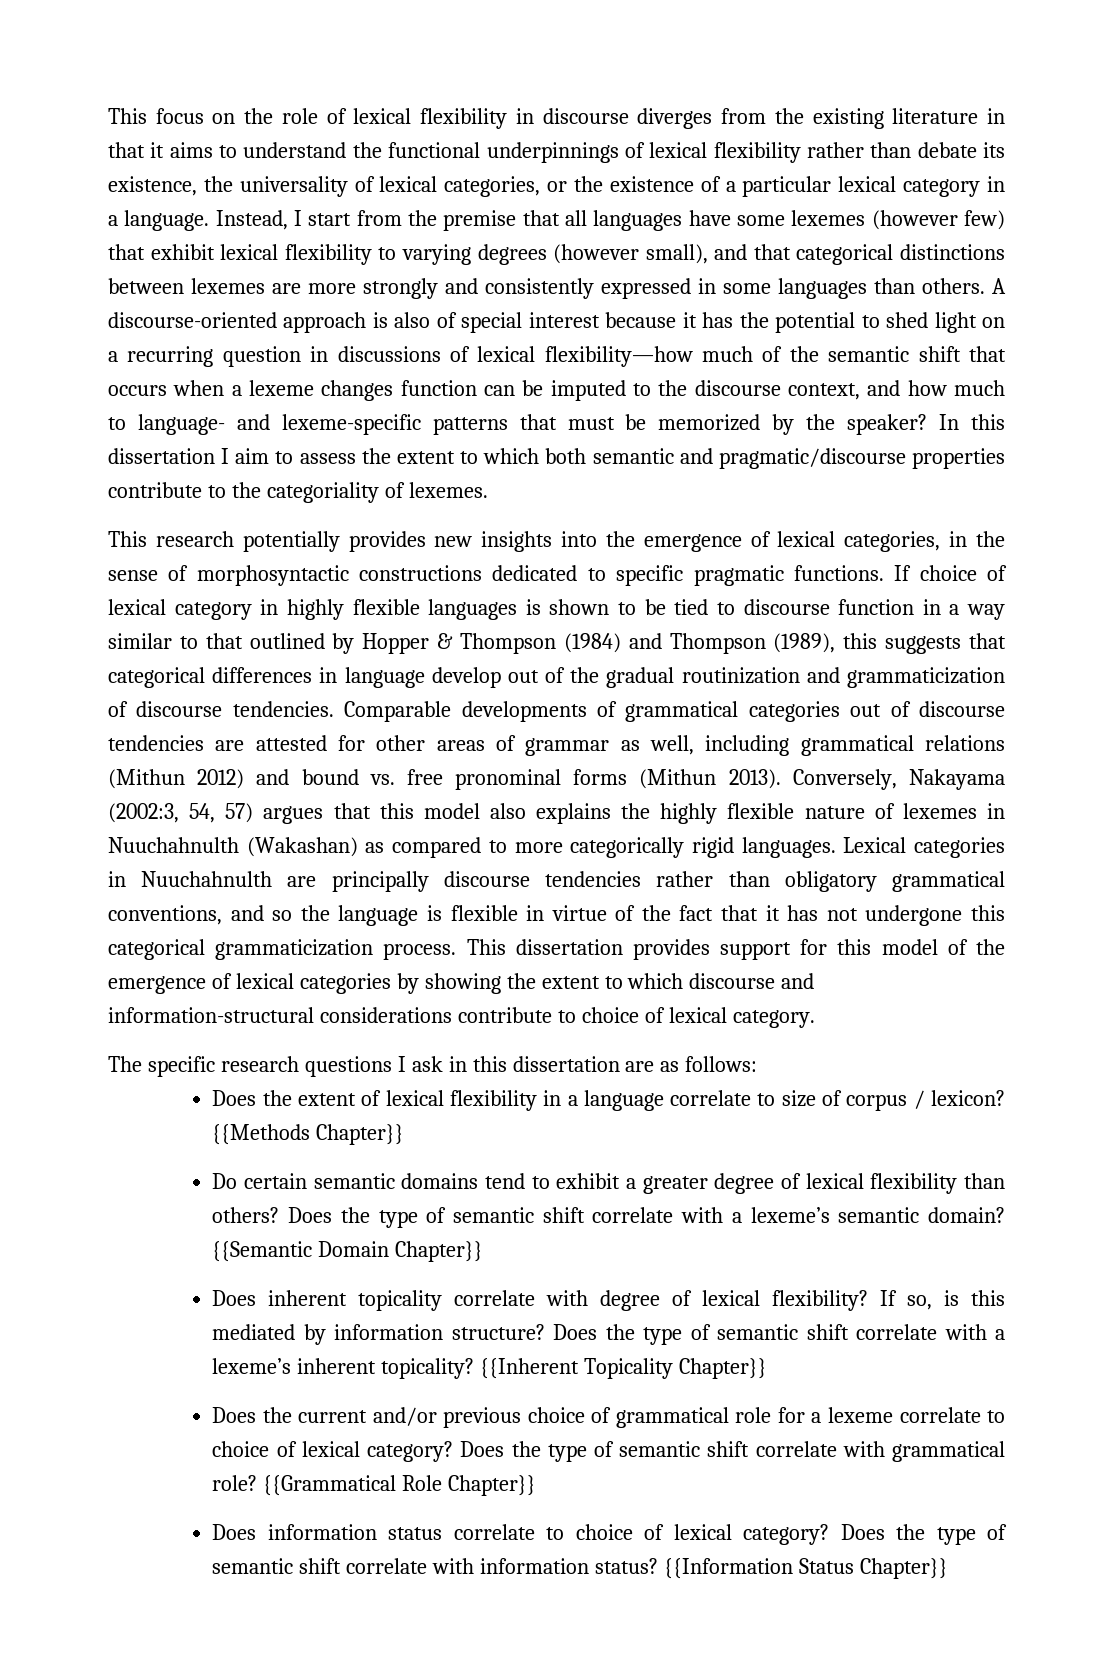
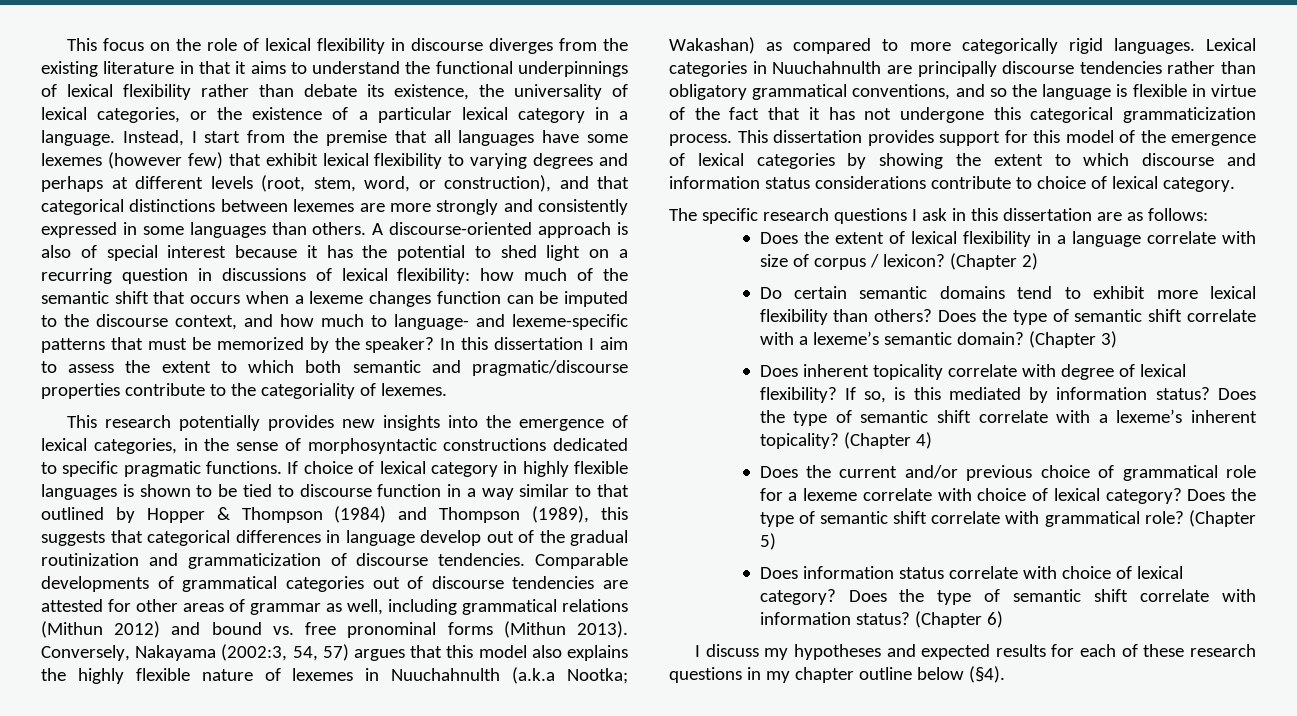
- Instead, I start from the premise that all languages have some lexemes (however few) that exhibit lexical flexibility to varying degrees (however small), and that categorical distinctions between lexemes are more strongly and consistently expressed in some languages than others.
+ Instead, I start from the premise that all languages have some lexemes (however few) that exhibit lexical flexibility to varying degrees and perhaps at different levels (root, stem, word, or construction), and that categorical distinctions between lexemes are more strongly and consistently expressed in some languages than others.
- A discourse-oriented approach is also of special interest because it has the potential to shed light on a recurring question in discussions of lexical flexibility—how much of the semantic shift that occurs when a lexeme changes function can be imputed to the discourse context, and how much to language- and lexeme-specific patterns that must be memorized by the speaker?
+ A discourse-oriented approach is also of special interest because it has the potential to shed light on a recurring question in discussions of lexical flexibility: how much of the semantic shift that occurs when a lexeme changes function can be imputed to the discourse context, and how much to language- and lexeme-specific patterns that must be memorized by the speaker?
- Conversely, Nakayama (2002:3, 54, 57) argues that this model also explains the highly flexible nature of lexemes in Nuuchahnulth (Wakashan) as compared to more categorically rigid languages.
+ Conversely, Nakayama (2002:3, 54, 57) argues that this model also explains the highly flexible nature of lexemes in Nuuchahnulth (a.k.a Nootka; Wakashan) as compared to more categorically rigid languages.
- This dissertation provides support for this model of the emergence of lexical categories by showing the extent to which discourse and information-structural considerations contribute to choice of lexical category.
+ This dissertation provides support for this model of the emergence of lexical categories by showing the extent to which discourse and information status considerations contribute to choice of lexical category.
- Does the extent of lexical flexibility in a language correlate to size of corpus / lexicon?
+ Does the extent of lexical flexibility in a language correlate with size of corpus / lexicon?
- {{Methods Chapter}}
+ (Chapter 2)
- Do certain semantic domains tend to exhibit a greater degree of lexical flexibility than others?
+ Do certain semantic domains tend to exhibit more lexical flexibility than others?
- {{Semantic Domain Chapter}}
+ (Chapter 3)
- If so, is this mediated by information structure?
+ If so, is this mediated by information status?
- {{Inherent Topicality Chapter}}
+ (Chapter 4)
- Does the current and/or previous choice of grammatical role for a lexeme correlate to choice of lexical category?
+ Does the current and/or previous choice of grammatical role for a lexeme correlate with choice of lexical category?
- {{Grammatical Role Chapter}}
+ (Chapter 5)
- Does information status correlate to choice of lexical category?
+ Does information status correlate with choice of lexical category?
- {{Information Status Chapter}}
+ (Chapter 6)
+ I discuss my hypotheses and expected results for each of these research questions in my chapter outline below (§4).

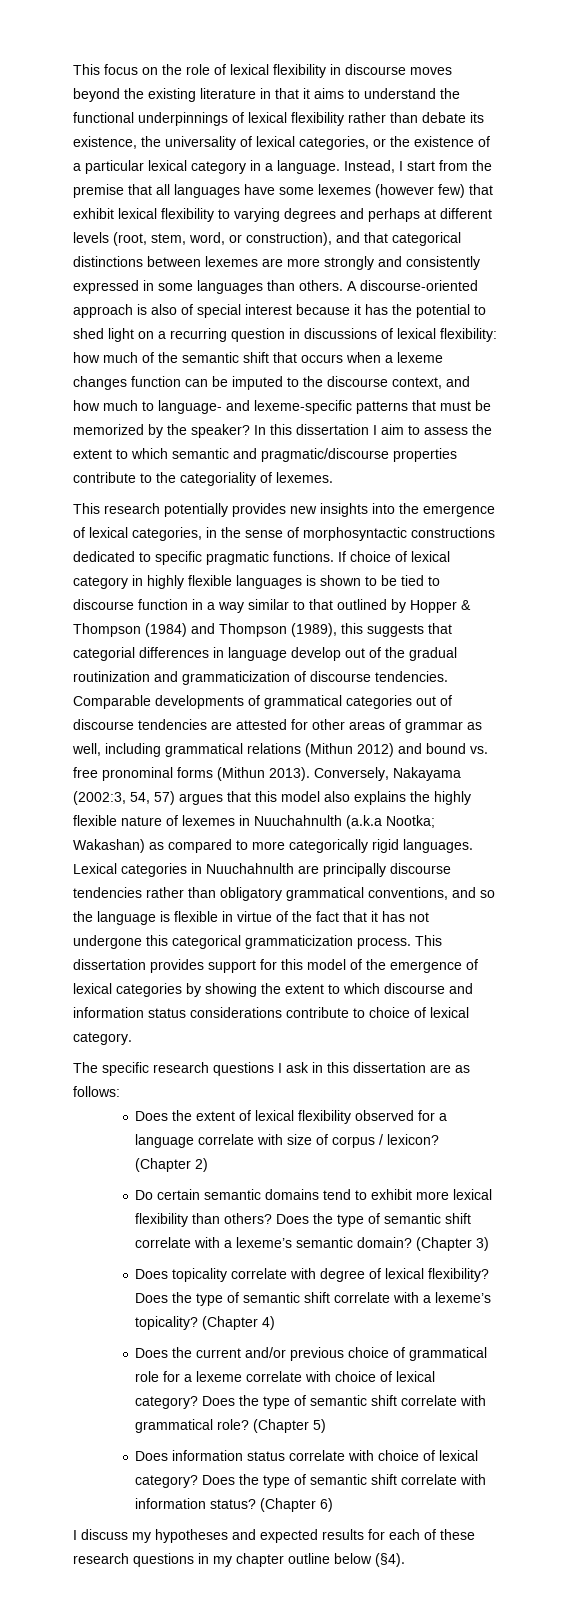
- This focus on the role of lexical flexibility in discourse diverges from the existing literature in that it aims to understand the functional underpinnings of lexical flexibility rather than debate its existence, the universality of lexical categories, or the existence of a particular lexical category in a language.
+ This focus on the role of lexical flexibility in discourse moves beyond the existing literature in that it aims to understand the functional underpinnings of lexical flexibility rather than debate its existence, the universality of lexical categories, or the existence of a particular lexical category in a language.
- In this dissertation I aim to assess the extent to which both semantic and pragmatic/discourse properties contribute to the categoriality of lexemes.
+ In this dissertation I aim to assess the extent to which semantic and pragmatic/discourse properties contribute to the categoriality of lexemes.
- If choice of lexical category in highly flexible languages is shown to be tied to discourse function in a way similar to that outlined by Hopper & Thompson (1984) and Thompson (1989), this suggests that categorical differences in language develop out of the gradual routinization and grammaticization of discourse tendencies.
+ If choice of lexical category in highly flexible languages is shown to be tied to discourse function in a way similar to that outlined by Hopper & Thompson (1984) and Thompson (1989), this suggests that categorial differences in language develop out of the gradual routinization and grammaticization of discourse tendencies.
- Does the extent of lexical flexibility in a language correlate with size of corpus / lexicon?
+ Does the extent of lexical flexibility observed for a language correlate with size of corpus / lexicon?
- Does inherent topicality correlate with degree of lexical flexibility?
+ Does topicality correlate with degree of lexical flexibility?
- If so, is this mediated by information status?
- Does the type of semantic shift correlate with a lexeme’s inherent topicality?
+ Does the type of semantic shift correlate with a lexeme’s topicality?

